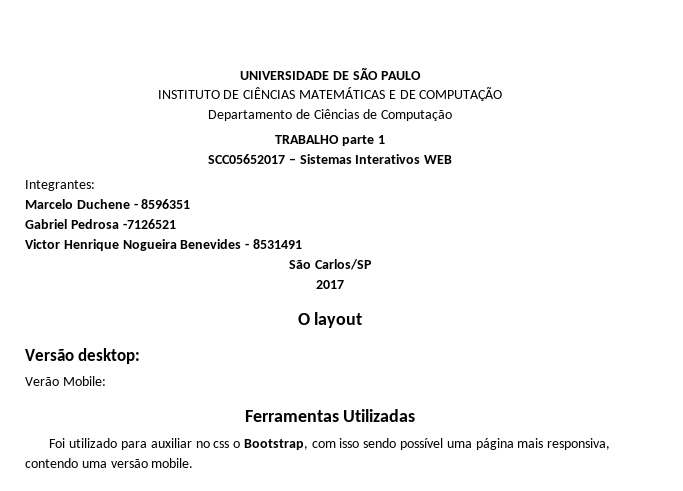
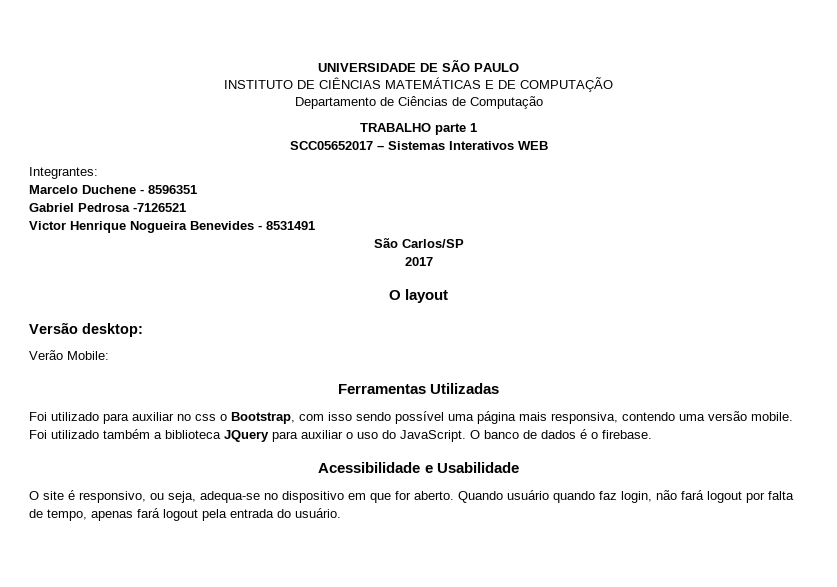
+ Foi utilizado também a biblioteca JQuery para auxiliar o uso do JavaScript. O banco de dados é o firebase.
+ Acessibilidade e Usabilidade
+ O site é responsivo, ou seja, adequa-se no dispositivo em que for aberto. Quando usuário quando faz login, não fará logout por falta de tempo, apenas fará logout pela entrada do usuário.

